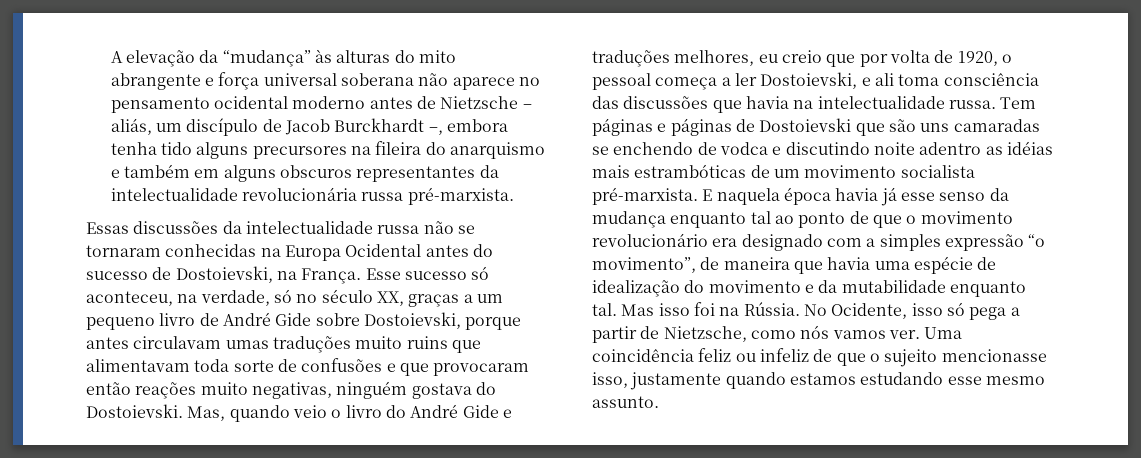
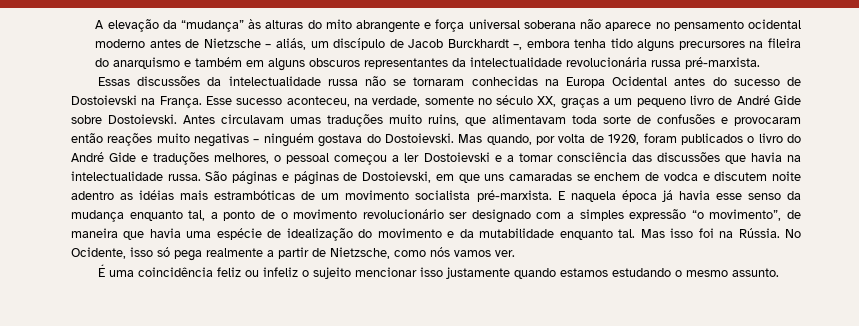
- Essas discussões da intelectualidade russa não se tornaram conhecidas na Europa Ocidental antes do sucesso de Dostoievski, na França.
+ Essas discussões da intelectualidade russa não se tornaram conhecidas na Europa Ocidental antes do sucesso de Dostoievski na França.
- Esse sucesso só aconteceu, na verdade, só no século XX, graças a um pequeno livro de André Gide sobre Dostoievski, porque antes circulavam umas traduções muito ruins que alimentavam toda sorte de confusões e que provocaram então reações muito negativas, ninguém gostava do Dostoievski.
+ Esse sucesso aconteceu, na verdade, somente no século XX, graças a um pequeno livro de André Gide sobre Dostoievski. Antes circulavam umas traduções muito ruins, que alimentavam toda sorte de confusões e provocaram então reações muito negativas – ninguém gostava do Dostoievski.
- Mas, quando veio o livro do André Gide e traduções melhores, eu creio que por volta de 1920, o pessoal começa a ler Dostoievski, e ali toma consciência das discussões que havia na intelectualidade russa.
+ Mas quando, por volta de 1920, foram publicados o livro do André Gide e traduções melhores, o pessoal começou a ler Dostoievski e a tomar consciência das discussões que havia na intelectualidade russa.
- Tem páginas e páginas de Dostoievski que são uns camaradas se enchendo de vodca e discutindo noite adentro as idéias mais estrambóticas de um movimento socialista pré-marxista.
+ São páginas e páginas de Dostoievski, em que uns camaradas se enchem de vodca e discutem noite adentro as idéias mais estrambóticas de um movimento socialista pré-marxista.
- E naquela época havia já esse senso da mudança enquanto tal ao ponto de que o movimento revolucionário era designado com a simples expressão “o movimento”, de maneira que havia uma espécie de idealização do movimento e da mutabilidade enquanto tal.
+ E naquela época já havia esse senso da mudança enquanto tal, a ponto de o movimento revolucionário ser designado com a simples expressão “o movimento”, de maneira que havia uma espécie de idealização do movimento e da mutabilidade enquanto tal.
- No Ocidente, isso só pega a partir de Nietzsche, como nós vamos ver. Uma coincidência feliz ou infeliz de que o sujeito mencionasse isso, justamente quando estamos estudando esse mesmo assunto.
+ No Ocidente, isso só pega realmente a partir de Nietzsche, como nós vamos ver.
+ É uma coincidência feliz ou infeliz o sujeito mencionar isso justamente quando estamos estudando o mesmo assunto.

